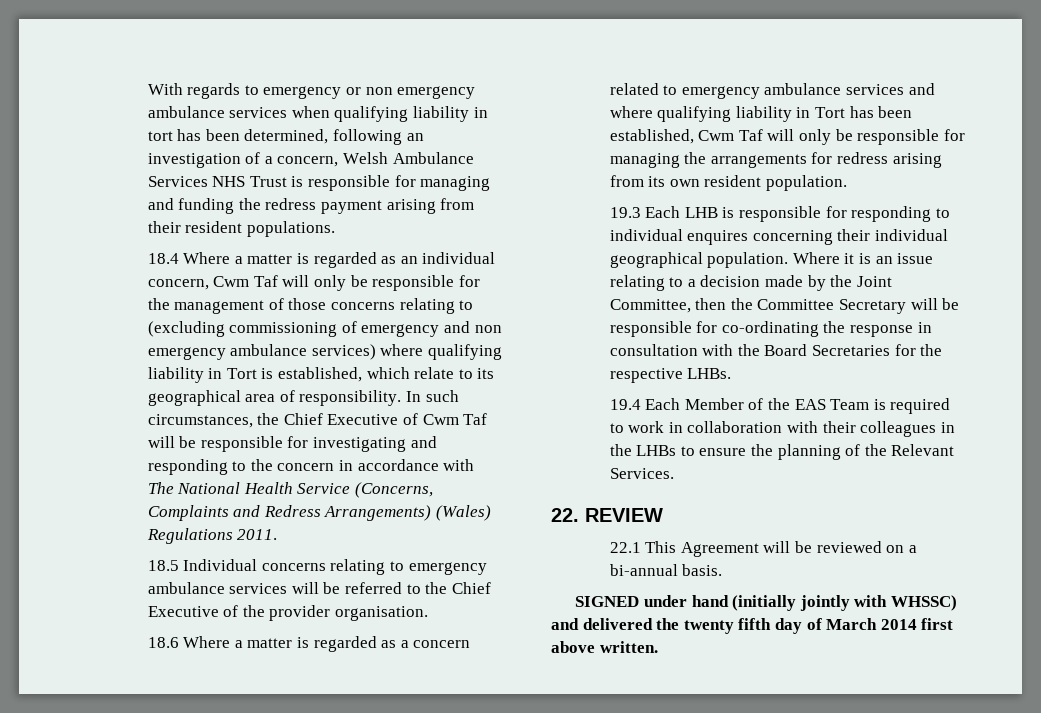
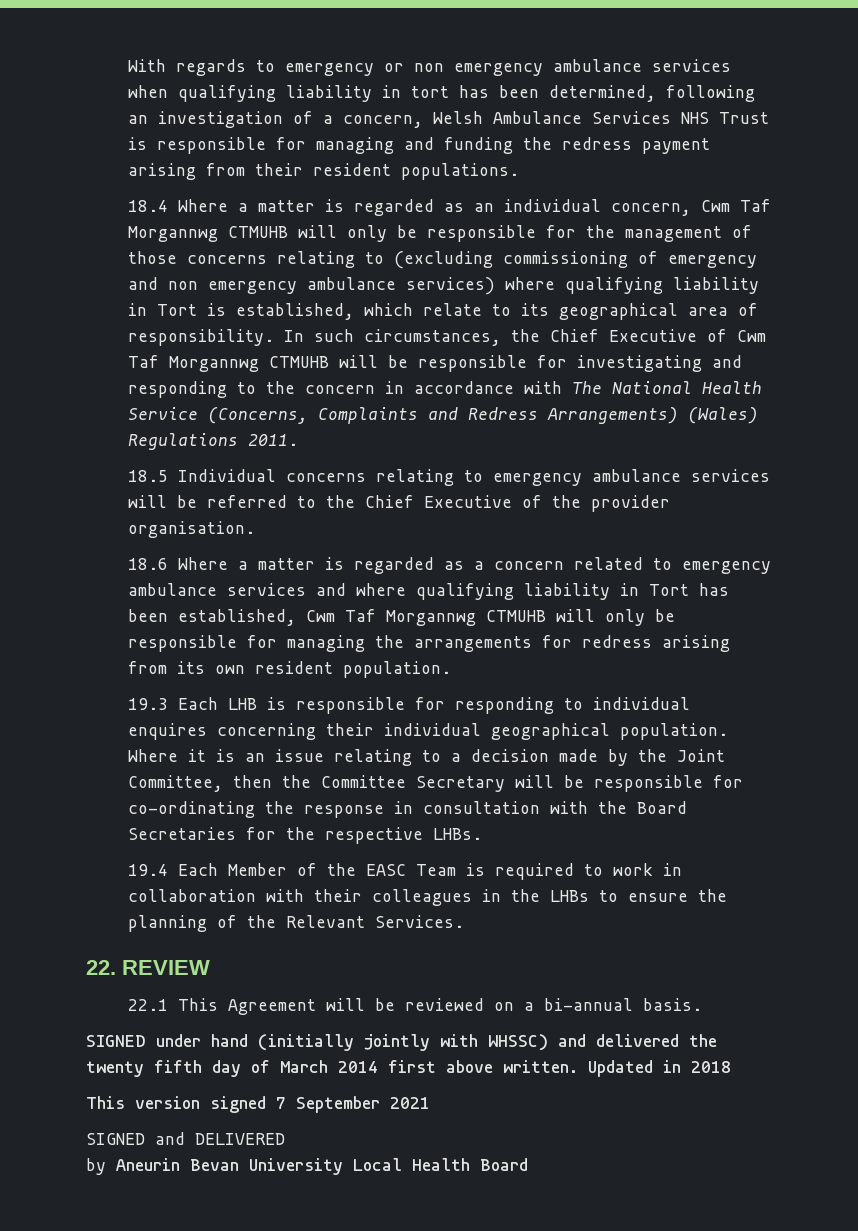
- 18.4 Where a matter is regarded as an individual concern, Cwm Taf will only be responsible for the management of those concerns relating to (excluding commissioning of emergency and non emergency ambulance services) where qualifying liability in Tort is established, which relate to its geographical area of responsibility.
+ 18.4 Where a matter is regarded as an individual concern, Cwm Taf Morgannwg CTMUHB will only be responsible for the management of those concerns relating to (excluding commissioning of emergency and non emergency ambulance services) where qualifying liability in Tort is established, which relate to its geographical area of responsibility.
- In such circumstances, the Chief Executive of Cwm Taf will be responsible for investigating and responding to the concern in accordance with The National Health Service (Concerns, Complaints and Redress Arrangements) (Wales) Regulations 2011.
+ In such circumstances, the Chief Executive of Cwm Taf Morgannwg CTMUHB will be responsible for investigating and responding to the concern in accordance with The National Health Service (Concerns, Complaints and Redress Arrangements) (Wales) Regulations 2011.
- 18.6 Where a matter is regarded as a concern related to emergency ambulance services and where qualifying liability in Tort has been established, Cwm Taf will only be responsible for managing the arrangements for redress arising from its own resident population.
+ 18.6 Where a matter is regarded as a concern related to emergency ambulance services and where qualifying liability in Tort has been established, Cwm Taf Morgannwg CTMUHB will only be responsible for managing the arrangements for redress arising from its own resident population.
- 19.4 Each Member of the EAS Team is required to work in collaboration with their colleagues in the LHBs to ensure the planning of the Relevant Services.
+ 19.4 Each Member of the EASC Team is required to work in collaboration with their colleagues in the LHBs to ensure the planning of the Relevant Services.
+ Updated in 2018
+ This version signed 7 September 2021
+ SIGNED and DELIVERED
+ by Aneurin Bevan University Local Health Board

